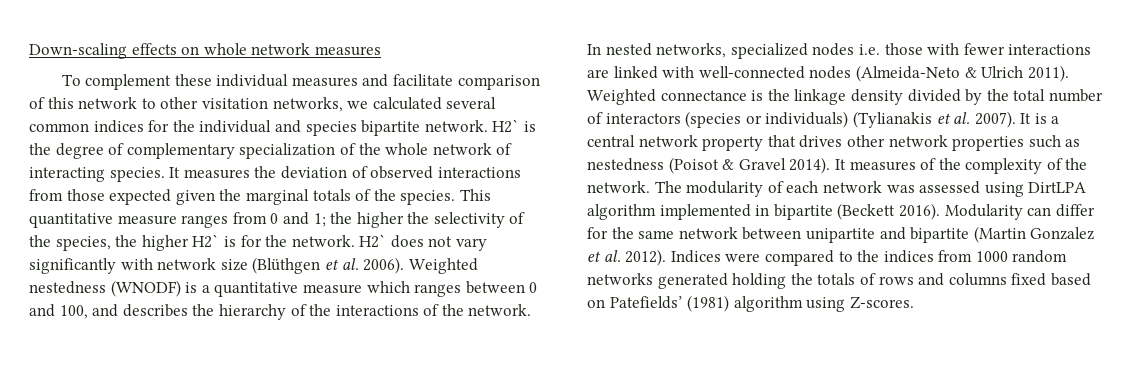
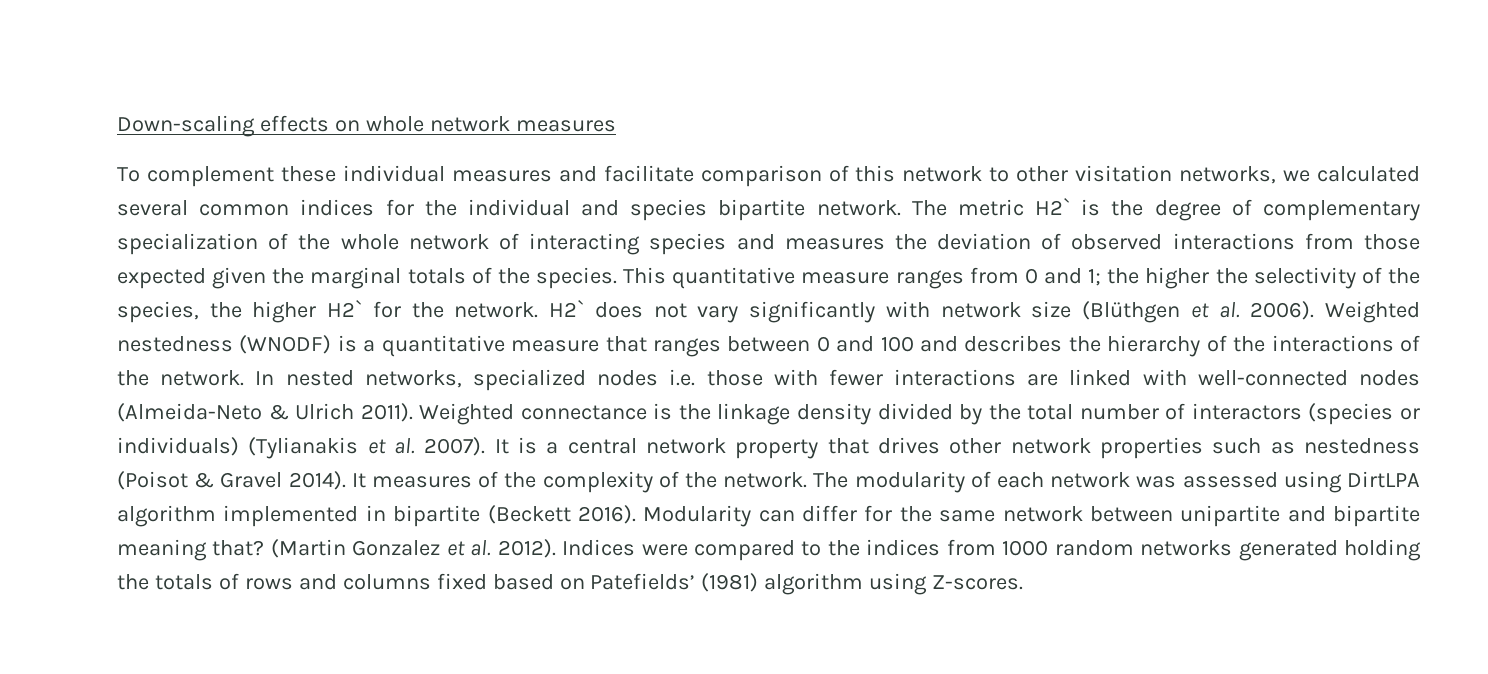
- H2` is the degree of complementary specialization of the whole network of interacting species. It measures the deviation of observed interactions from those expected given the marginal totals of the species.
+ The metric H2` is the degree of complementary specialization of the whole network of interacting species and measures the deviation of observed interactions from those expected given the marginal totals of the species.
- This quantitative measure ranges from 0 and 1; the higher the selectivity of the species, the higher H2` is for the network.
+ This quantitative measure ranges from 0 and 1; the higher the selectivity of the species, the higher H2` for the network.
- Weighted nestedness (WNODF) is a quantitative measure which ranges between 0 and 100, and describes the hierarchy of the interactions of the network.
+ Weighted nestedness (WNODF) is a quantitative measure that ranges between 0 and 100 and describes the hierarchy of the interactions of the network.
- Modularity can differ for the same network between unipartite and bipartite (Martin Gonzalez et al. 2012).
+ Modularity can differ for the same network between unipartite and bipartite meaning that? (Martin Gonzalez et al. 2012).

